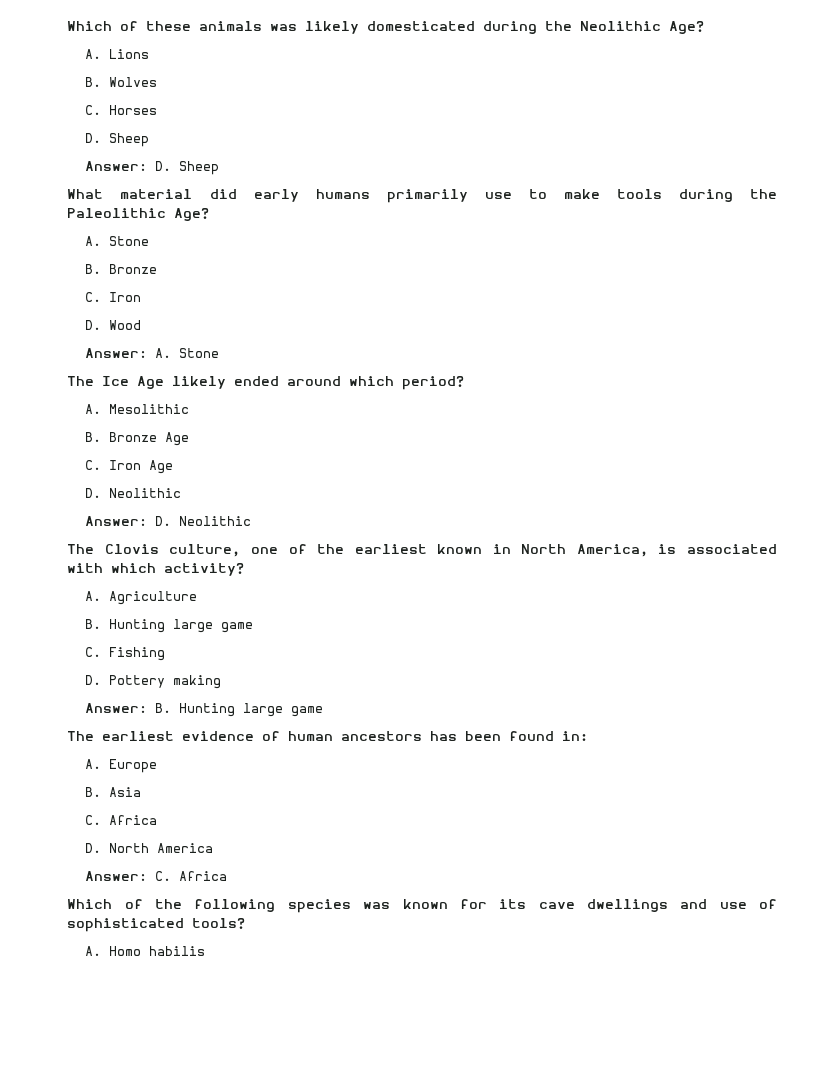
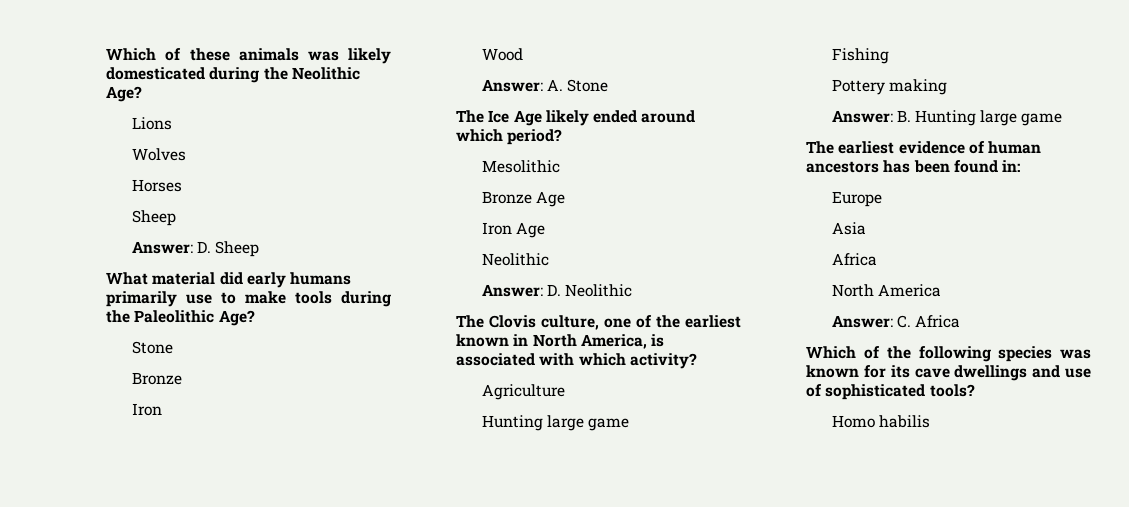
- A. Lions
+ Lions
- B. Wolves
+ Wolves
- C. Horses
- D. Sheep
+ Horses
+ Sheep
  What material did early humans primarily use to make tools during the Paleolithic Age?
- A. Stone
- B. Bronze
- C. Iron
+ Stone
+ Bronze
+ Iron
- D. Wood
+ Wood
- A. Mesolithic
+ Mesolithic
- B. Bronze Age
+ Bronze Age
- C. Iron Age
- D. Neolithic
+ Iron Age
+ Neolithic
- A. Agriculture
- B. Hunting large game
- C. Fishing
+ Agriculture
+ Hunting large game
+ Fishing
- D. Pottery making
+ Pottery making
- A. Europe
+ Europe
- B. Asia
- C. Africa
- D. North America
+ Asia
+ Africa
+ North America
- A. Homo habilis
+ Homo habilis

